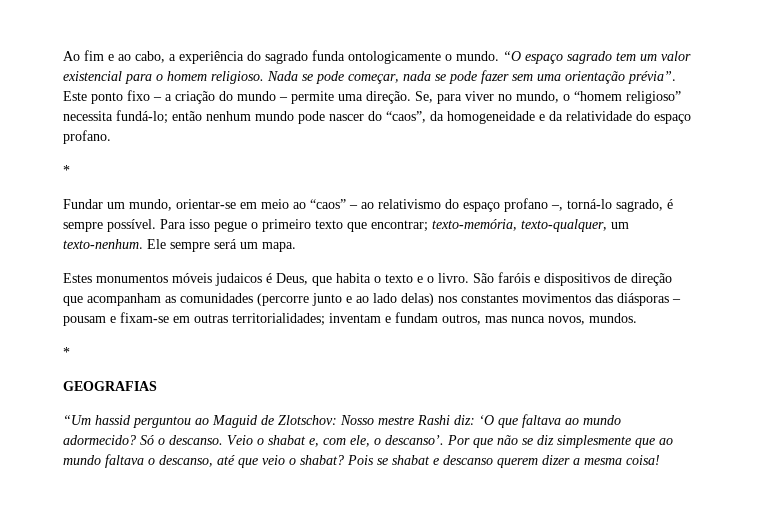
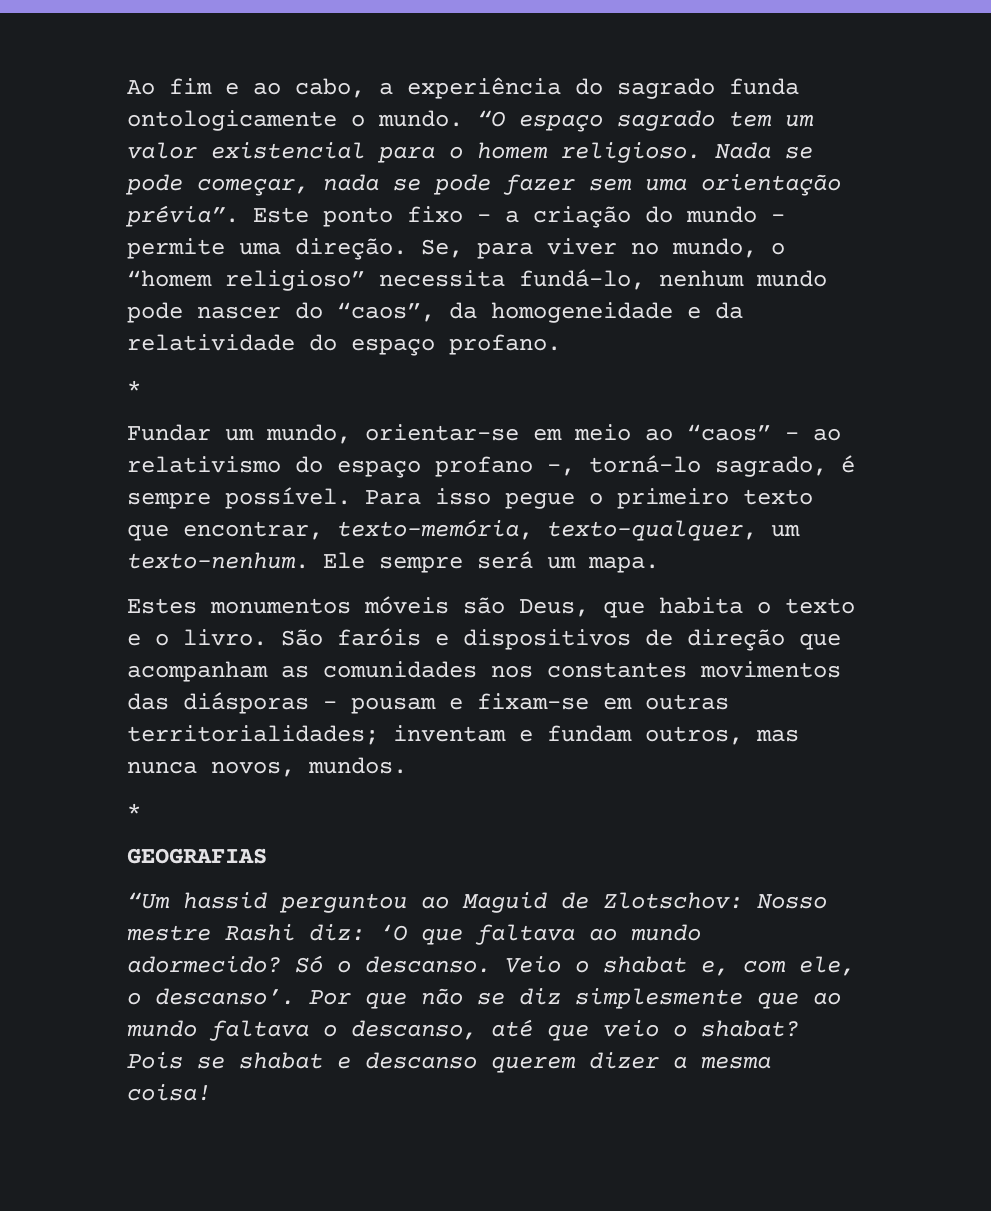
- Se, para viver no mundo, o “homem religioso” necessita fundá-lo; então nenhum mundo pode nascer do “caos”, da homogeneidade e da relatividade do espaço profano.
+ Se, para viver no mundo, o “homem religioso” necessita fundá-lo, nenhum mundo pode nascer do “caos”, da homogeneidade e da relatividade do espaço profano.
- Para isso pegue o primeiro texto que encontrar; texto-memória, texto-qualquer, um texto-nenhum.
+ Para isso pegue o primeiro texto que encontrar, texto-memória, texto-qualquer, um texto-nenhum.
- Estes monumentos móveis judaicos é Deus, que habita o texto e o livro.
+ Estes monumentos móveis são Deus, que habita o texto e o livro.
- São faróis e dispositivos de direção que acompanham as comunidades (percorre junto e ao lado delas) nos constantes movimentos das diásporas – pousam e fixam-se em outras territorialidades; inventam e fundam outros, mas nunca novos, mundos.
+ São faróis e dispositivos de direção que acompanham as comunidades nos constantes movimentos das diásporas – pousam e fixam-se em outras territorialidades; inventam e fundam outros, mas nunca novos, mundos.

